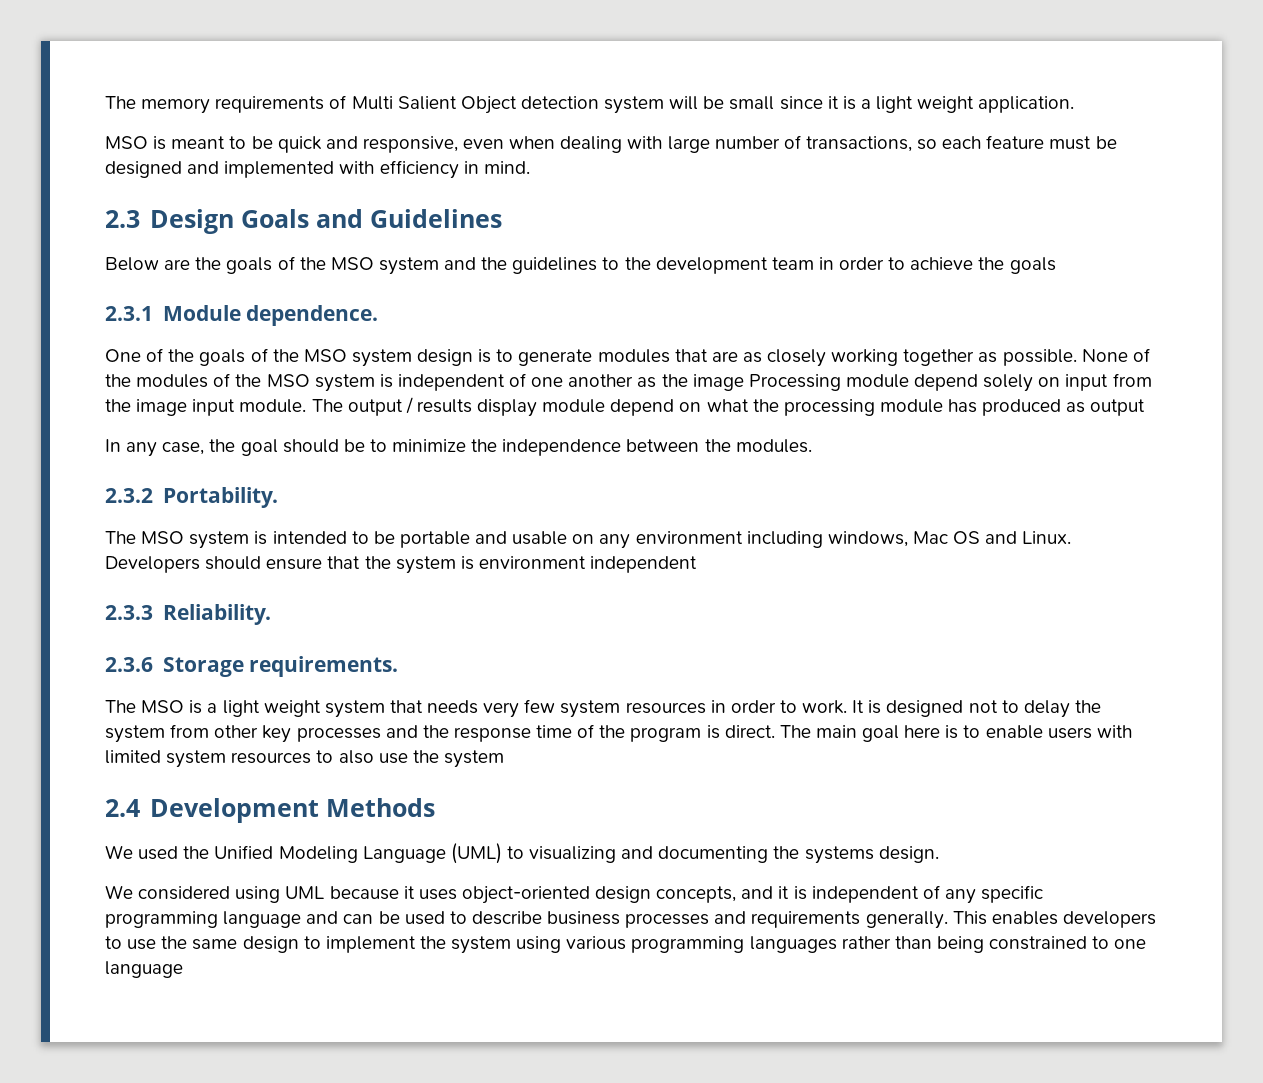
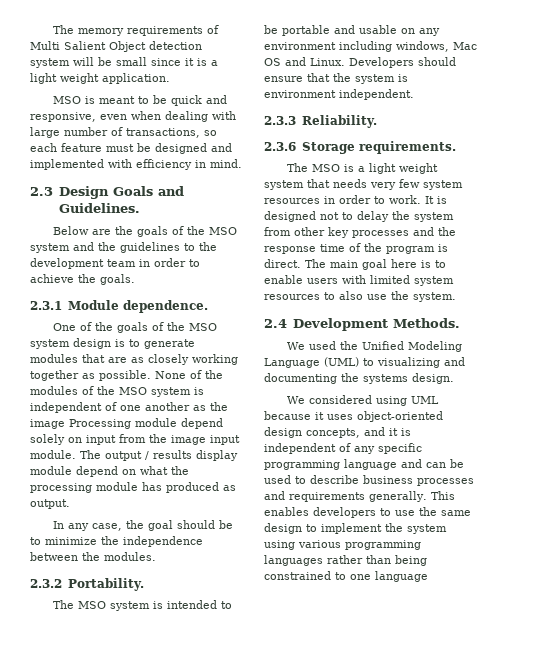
- 2.3 Design Goals and Guidelines
+ 2.3 Design Goals and Guidelines.
- Below are the goals of the MSO system and the guidelines to the development team in order to achieve the goals
+ Below are the goals of the MSO system and the guidelines to the development team in order to achieve the goals.
- The output / results display module depend on what the processing module has produced as output
+ The output / results display module depend on what the processing module has produced as output.
- Developers should ensure that the system is environment independent
+ Developers should ensure that the system is environment independent.
- The main goal here is to enable users with limited system resources to also use the system
+ The main goal here is to enable users with limited system resources to also use the system.
- 2.4 Development Methods
+ 2.4 Development Methods.

